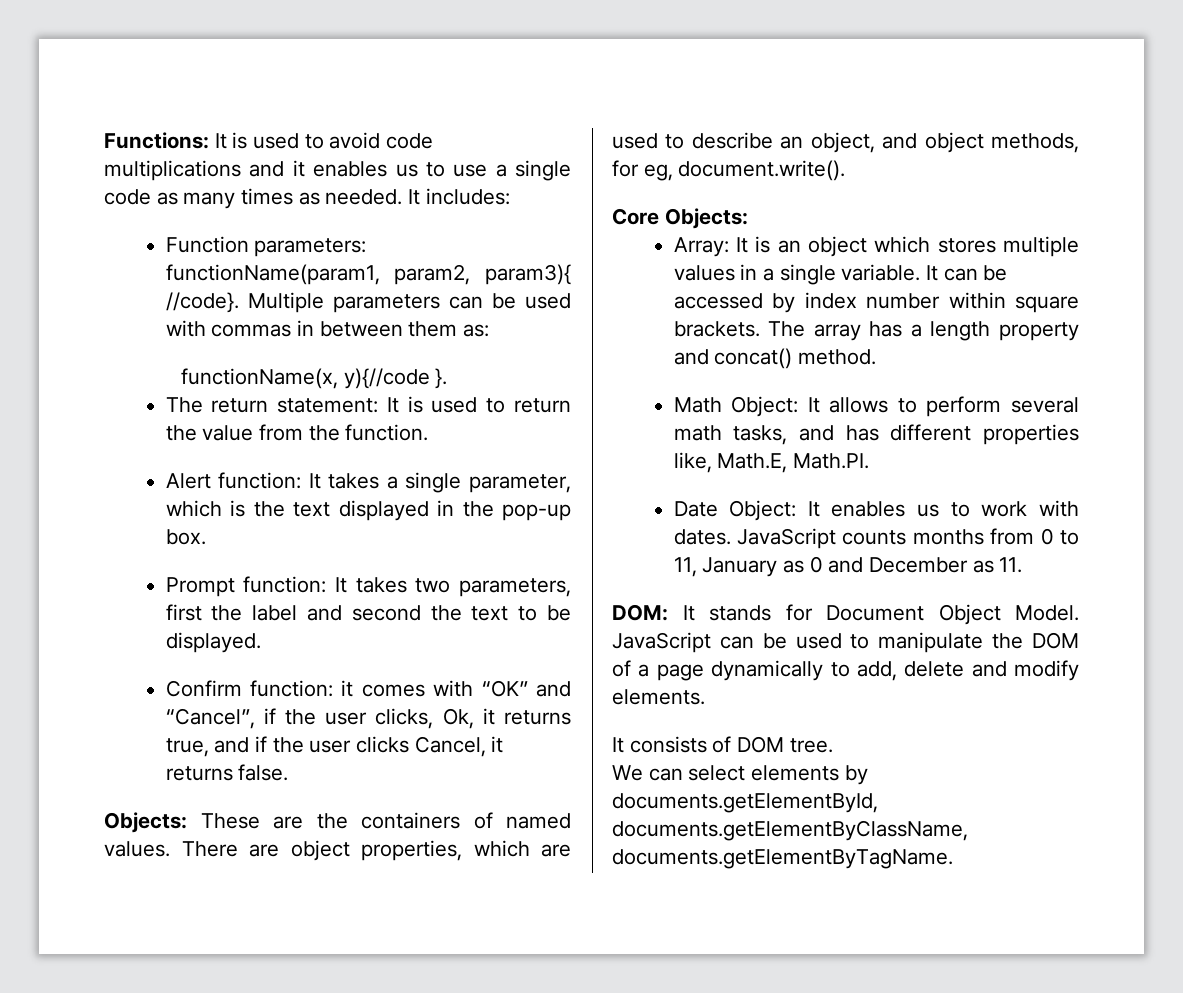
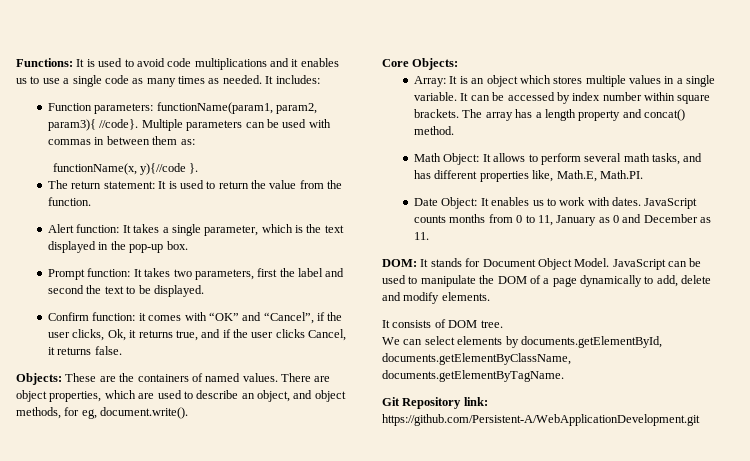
+ Git Repository link: https://github.com/Persistent-A/WebApplicationDevelopment.git

